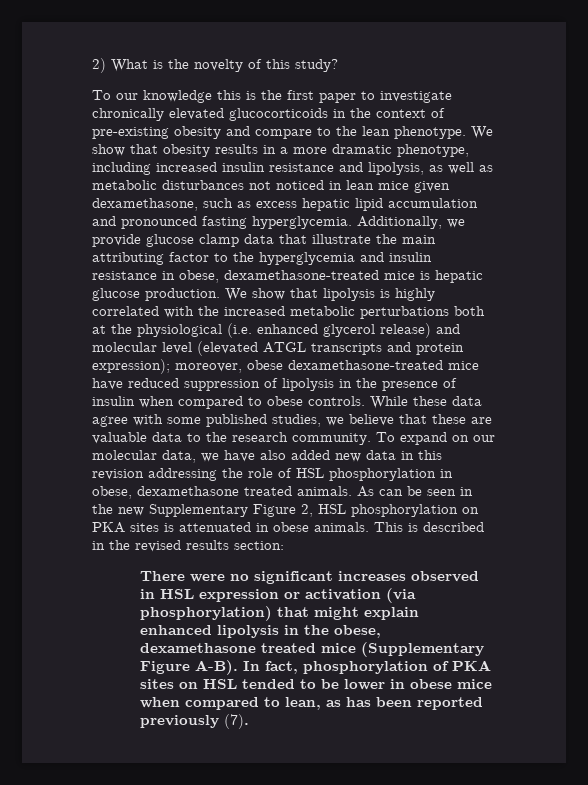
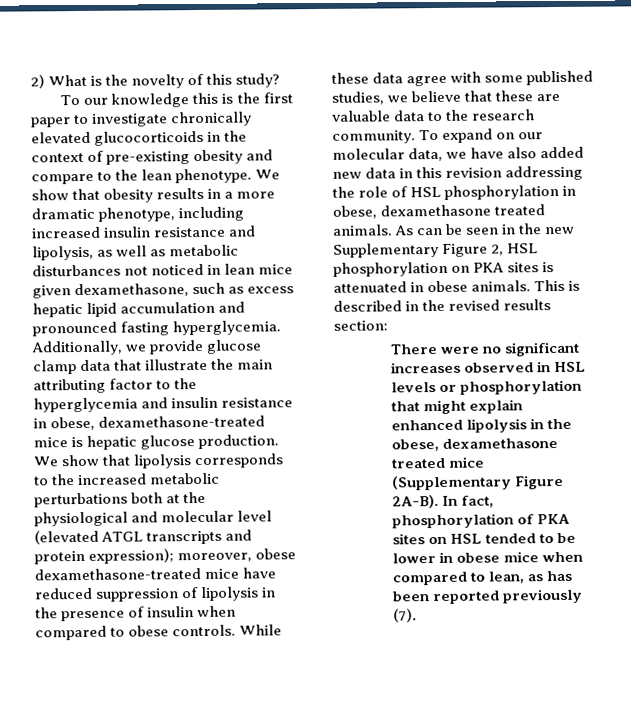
- We show that lipolysis is highly correlated with the increased metabolic perturbations both at the physiological (i.e. enhanced glycerol release) and molecular level (elevated ATGL transcripts and protein expression); moreover, obese dexamethasone-treated mice have reduced suppression of lipolysis in the presence of insulin when compared to obese controls.
+ We show that lipolysis corresponds to the increased metabolic perturbations both at the physiological and molecular level (elevated ATGL transcripts and protein expression); moreover, obese dexamethasone-treated mice have reduced suppression of lipolysis in the presence of insulin when compared to obese controls.
- There were no significant increases observed in HSL expression or activation (via phosphorylation) that might explain enhanced lipolysis in the obese, dexamethasone treated mice (Supplementary Figure A-B).
+ There were no significant increases observed in HSL levels or phosphorylation that might explain enhanced lipolysis in the obese, dexamethasone treated mice (Supplementary Figure 2A-B).

